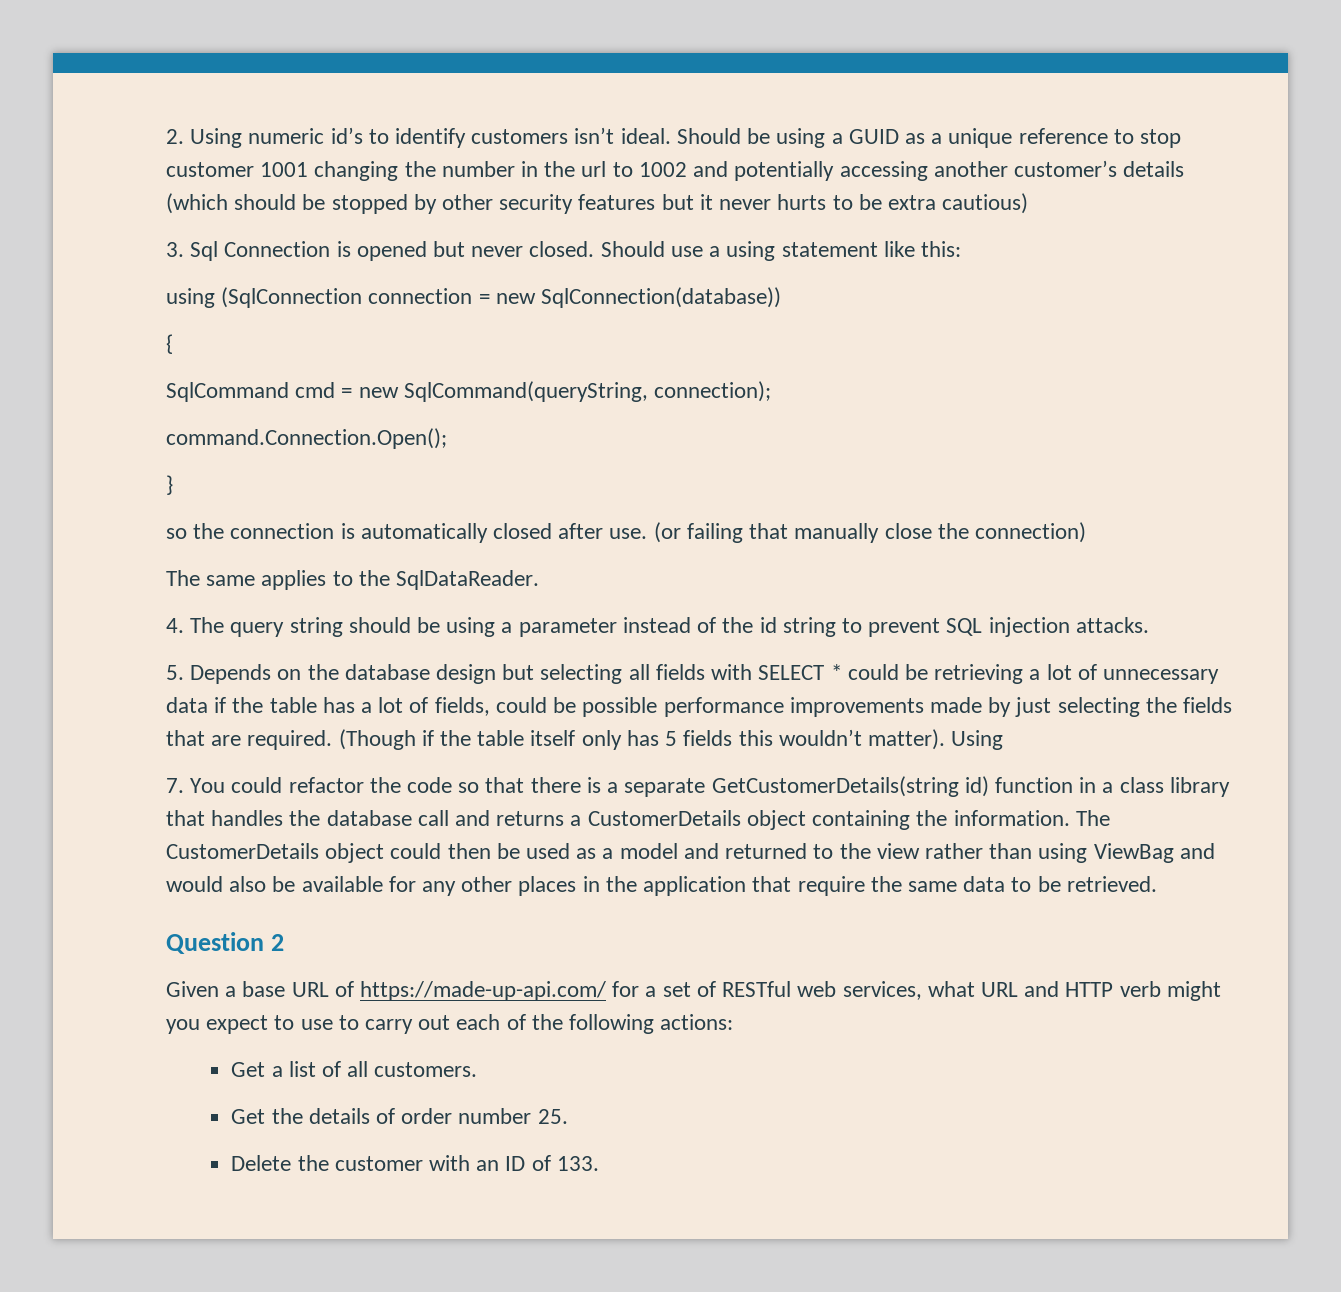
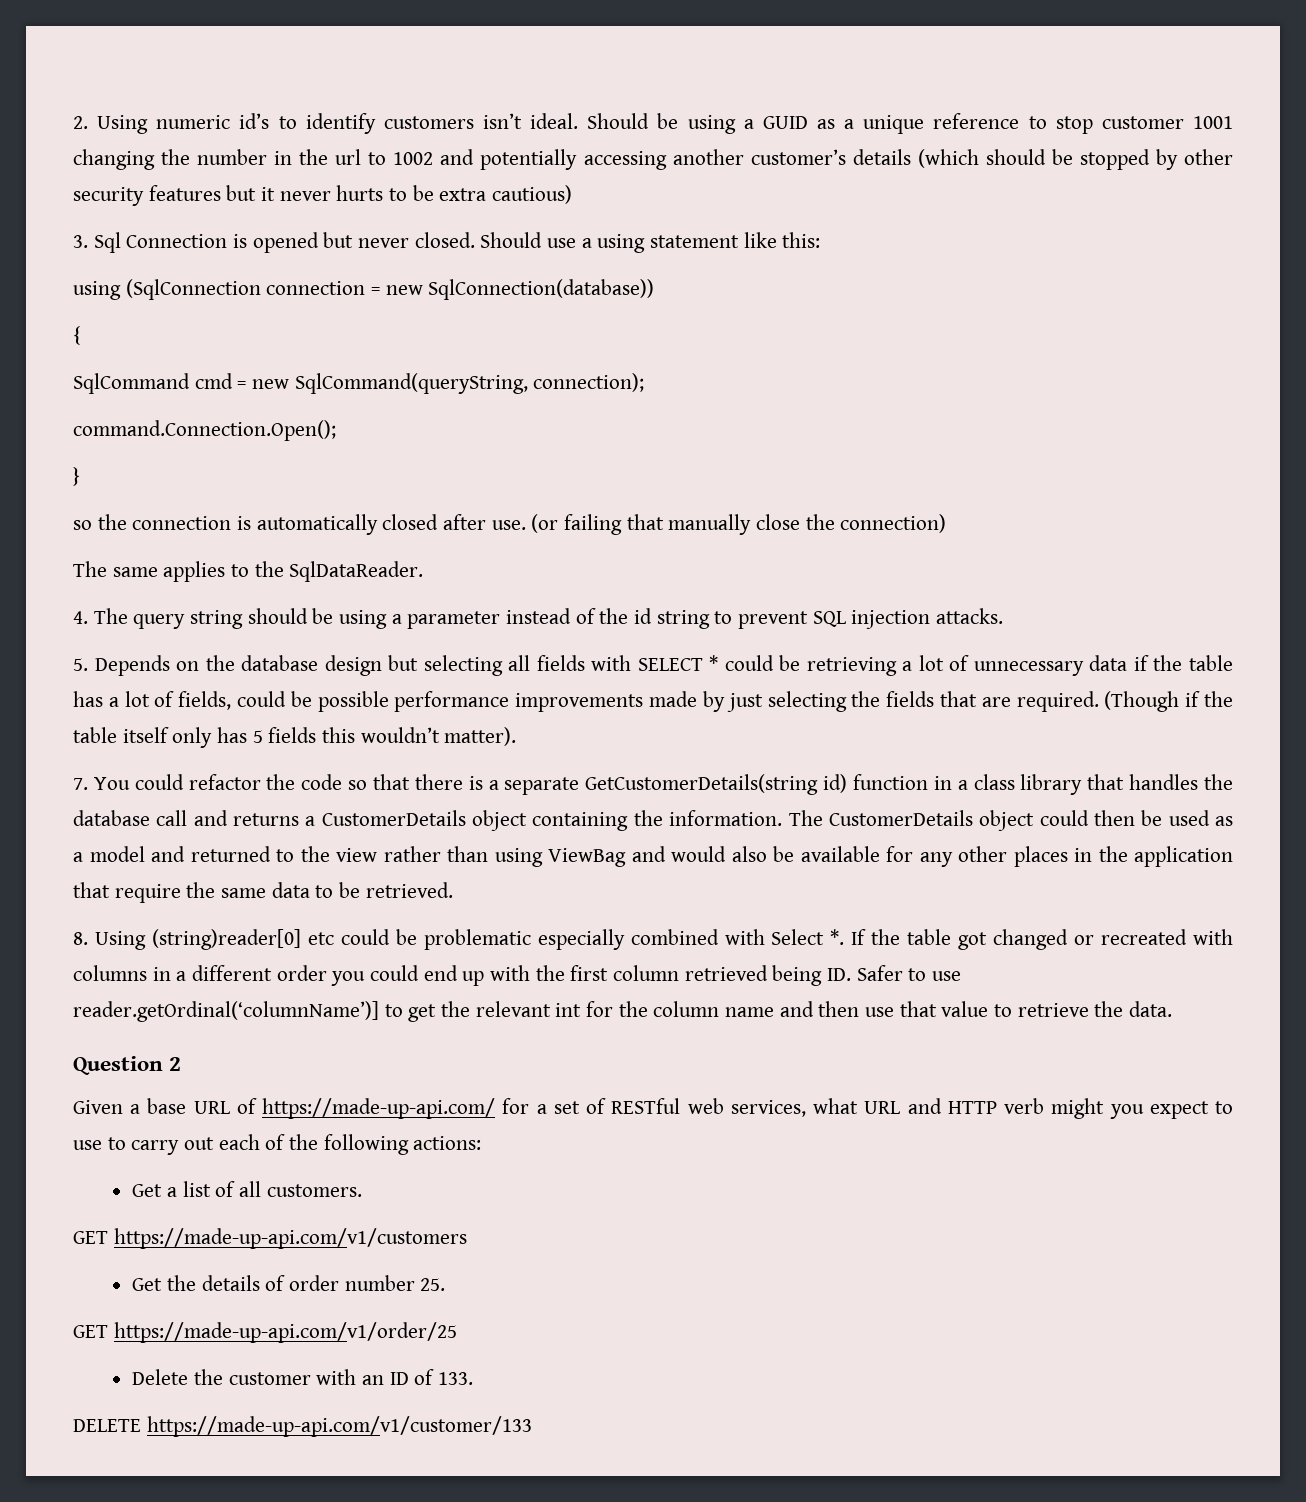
- (Though if the table itself only has 5 fields this wouldn’t matter). Using
+ (Though if the table itself only has 5 fields this wouldn’t matter).
+ 8. Using (string)reader[0] etc could be problematic especially combined with Select *. If the table got changed or recreated with columns in a different order you could end up with the first column retrieved being ID. Safer to use reader.getOrdinal(‘columnName’)] to get the relevant int for the column name and then use that value to retrieve the data.
+ GET https://made-up-api.com/v1/customers
+ GET https://made-up-api.com/v1/order/25
+ DELETE https://made-up-api.com/v1/customer/133

